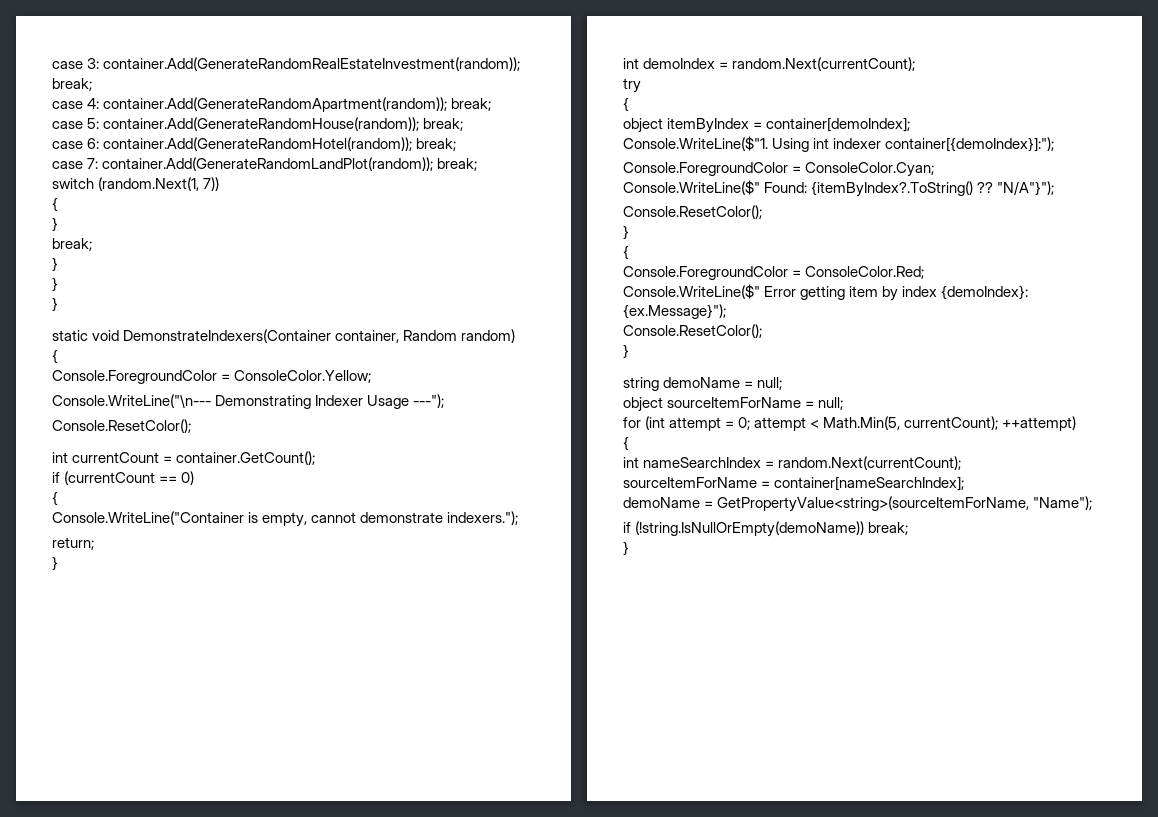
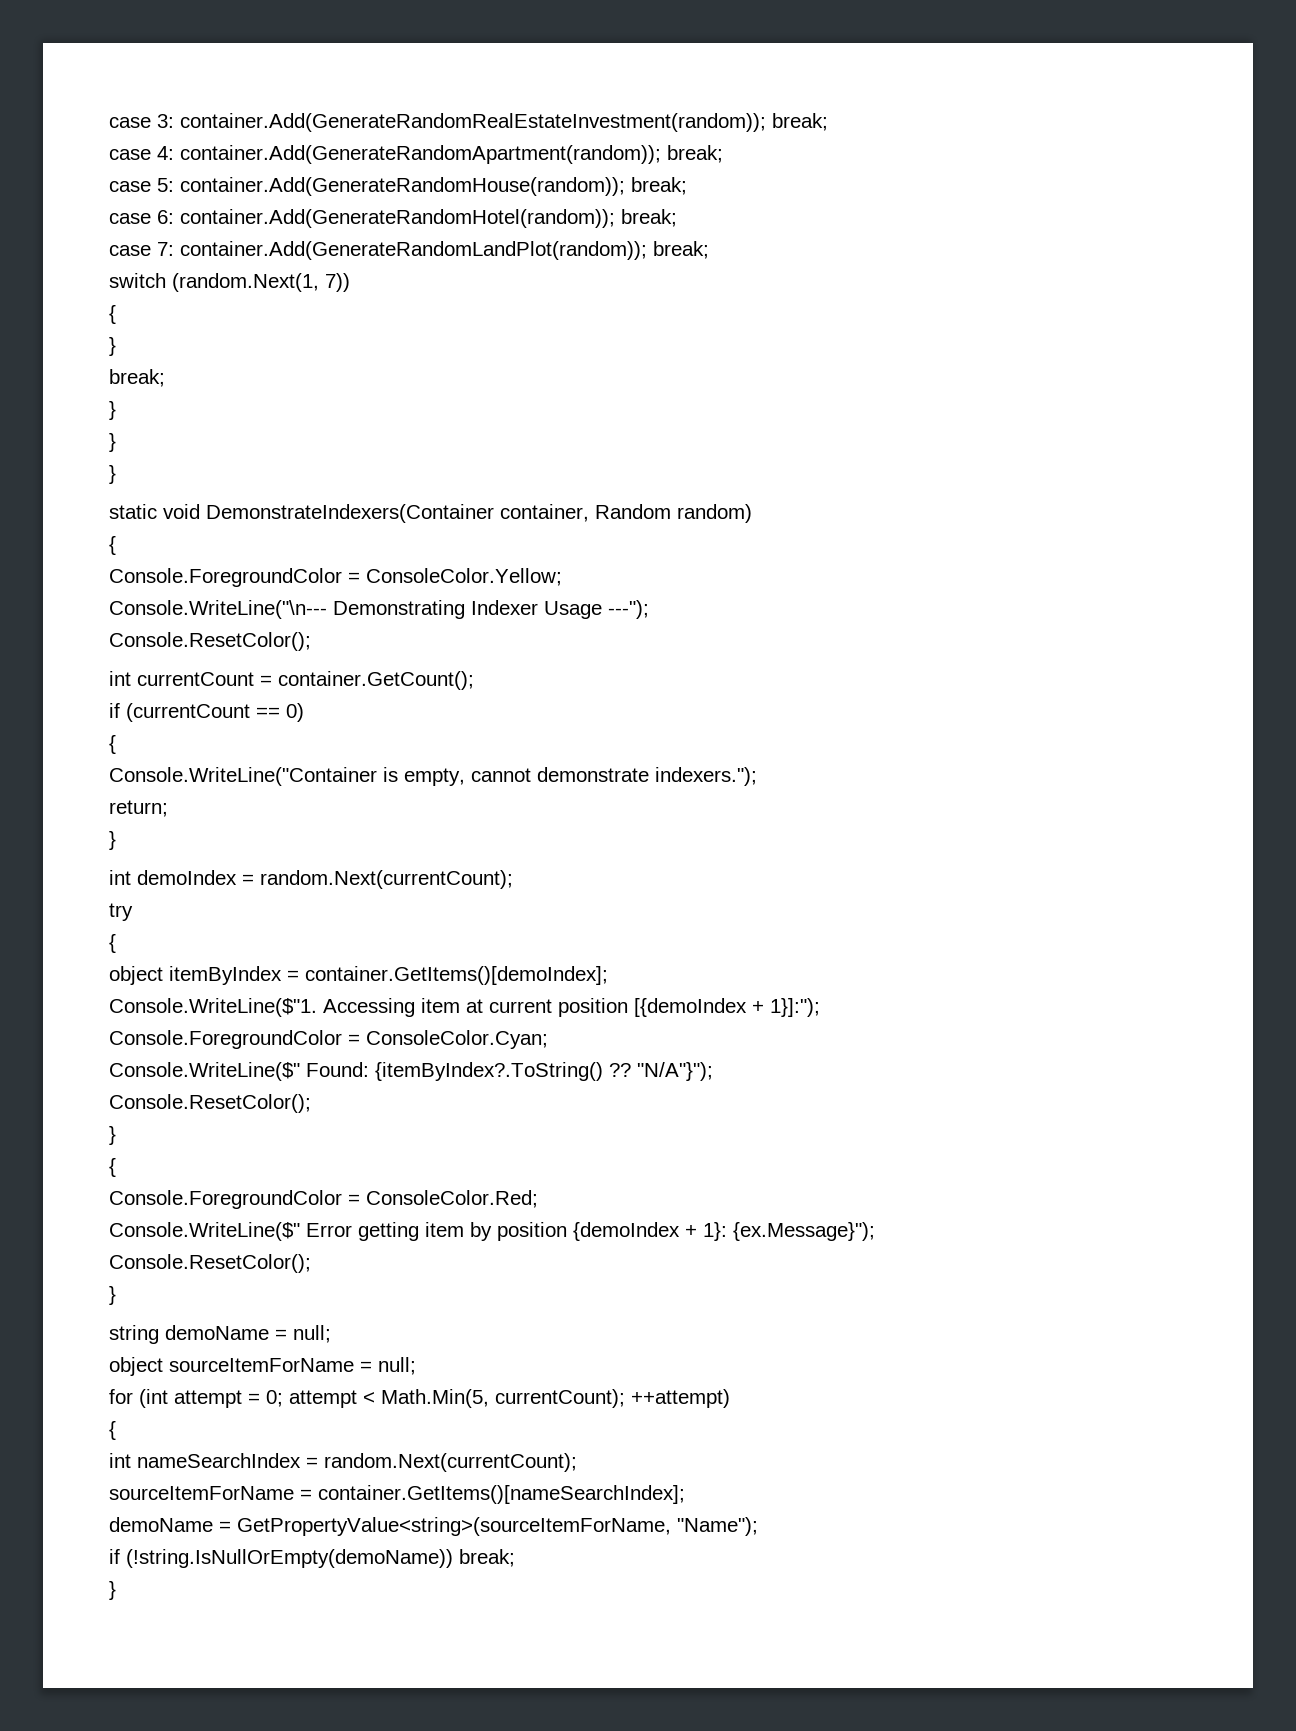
- object itemByIndex = container[demoIndex];
+ object itemByIndex = container.GetItems()[demoIndex];
- Console.WriteLine($"1. Using int indexer container[{demoIndex}]:");
+ Console.WriteLine($"1. Accessing item at current position [{demoIndex + 1}]:");
- Console.WriteLine($" Error getting item by index {demoIndex}: {ex.Message}");
+ Console.WriteLine($" Error getting item by position {demoIndex + 1}: {ex.Message}");
- sourceItemForName = container[nameSearchIndex];
+ sourceItemForName = container.GetItems()[nameSearchIndex];

